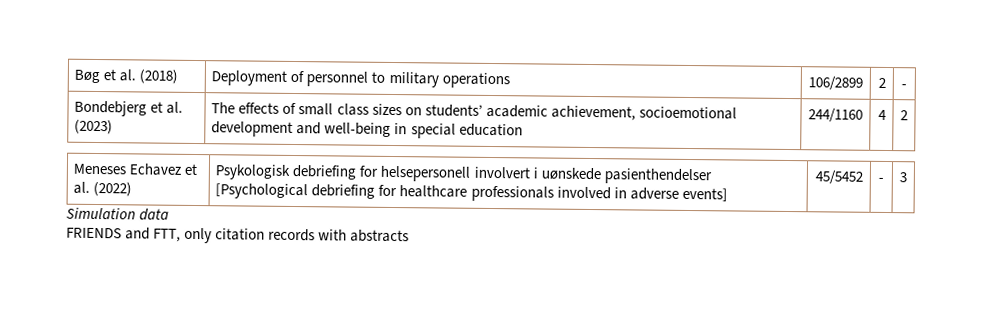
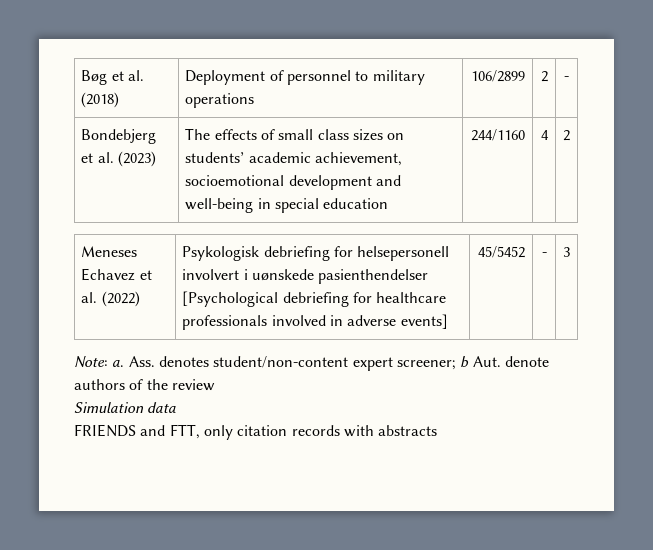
+ Note: a. Ass. denotes student/non-content expert screener; b Aut. denote authors of the review

